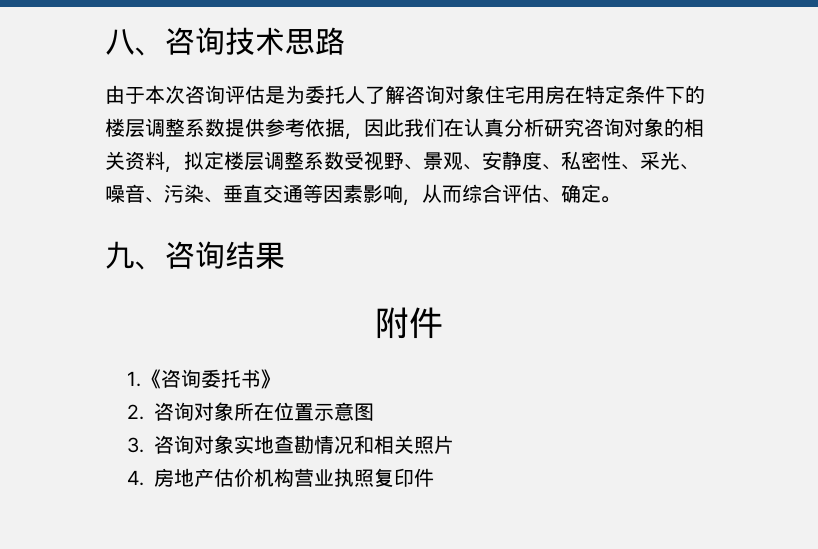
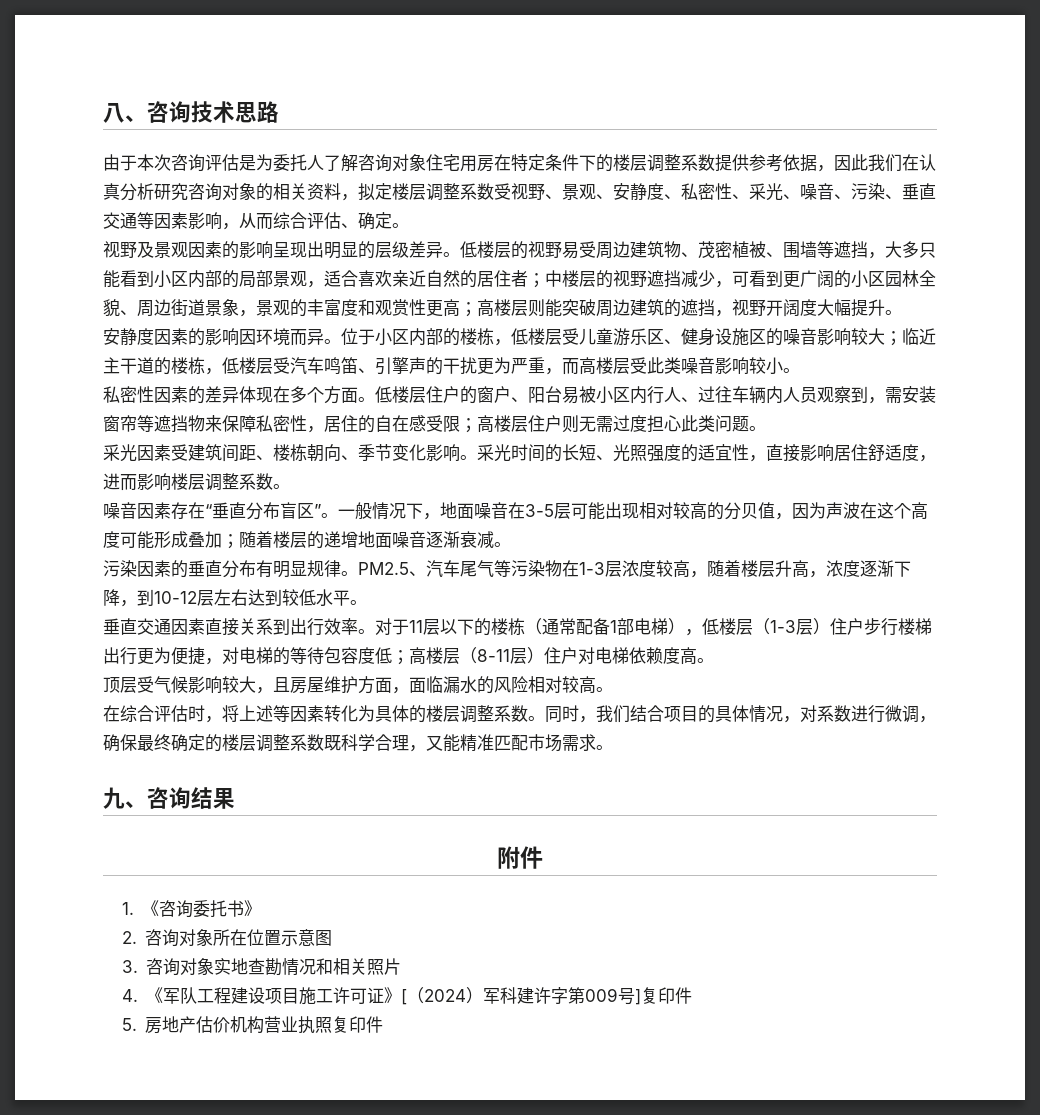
+ 视野及景观因素的影响呈现出明显的层级差异。低楼层的视野易受周边建筑物、茂密植被、围墙等遮挡，大多只能看到小区内部的局部景观，适合喜欢亲近自然的居住者；中楼层的视野遮挡减少，可看到更广阔的小区园林全貌、周边街道景象，景观的丰富度和观赏性更高；高楼层则能突破周边建筑的遮挡，视野开阔度大幅提升。
+ 安静度因素的影响因环境而异。位于小区内部的楼栋，低楼层受儿童游乐区、健身设施区的噪音影响较大；临近主干道的楼栋，低楼层受汽车鸣笛、引擎声的干扰更为严重，而高楼层受此类噪音影响较小。
+ 私密性因素的差异体现在多个方面。低楼层住户的窗户、阳台易被小区内行人、过往车辆内人员观察到，需安装窗帘等遮挡物来保障私密性，居住的自在感受限；高楼层住户则无需过度担心此类问题。
+ 采光因素受建筑间距、楼栋朝向、季节变化影响。采光时间的长短、光照强度的适宜性，直接影响居住舒适度，进而影响楼层调整系数。
+ 噪音因素存在“垂直分布盲区”。一般情况下，地面噪音在3-5层可能出现相对较高的分贝值，因为声波在这个高度可能形成叠加；随着楼层的递增地面噪音逐渐衰减。
+ 污染因素的垂直分布有明显规律。PM2.5、汽车尾气等污染物在1-3层浓度较高，随着楼层升高，浓度逐渐下降，到10-12层左右达到较低水平。
+ 垂直交通因素直接关系到出行效率。对于11层以下的楼栋（通常配备1部电梯），低楼层（1-3层）住户步行楼梯出行更为便捷，对电梯的等待包容度低；高楼层（8-11层）住户对电梯依赖度高。
+ 顶层受气候影响较大，且房屋维护方面，面临漏水的风险相对较高。
+ 在综合评估时，将上述等因素转化为具体的楼层调整系数。同时，我们结合项目的具体情况，对系数进行微调，确保最终确定的楼层调整系数既科学合理，又能精准匹配市场需求。
- 4.房地产估价机构营业执照复印件
+ 4.《军队工程建设项目施工许可证》[（2024）军科建许字第009号]复印件
+ 5.房地产估价机构营业执照复印件

